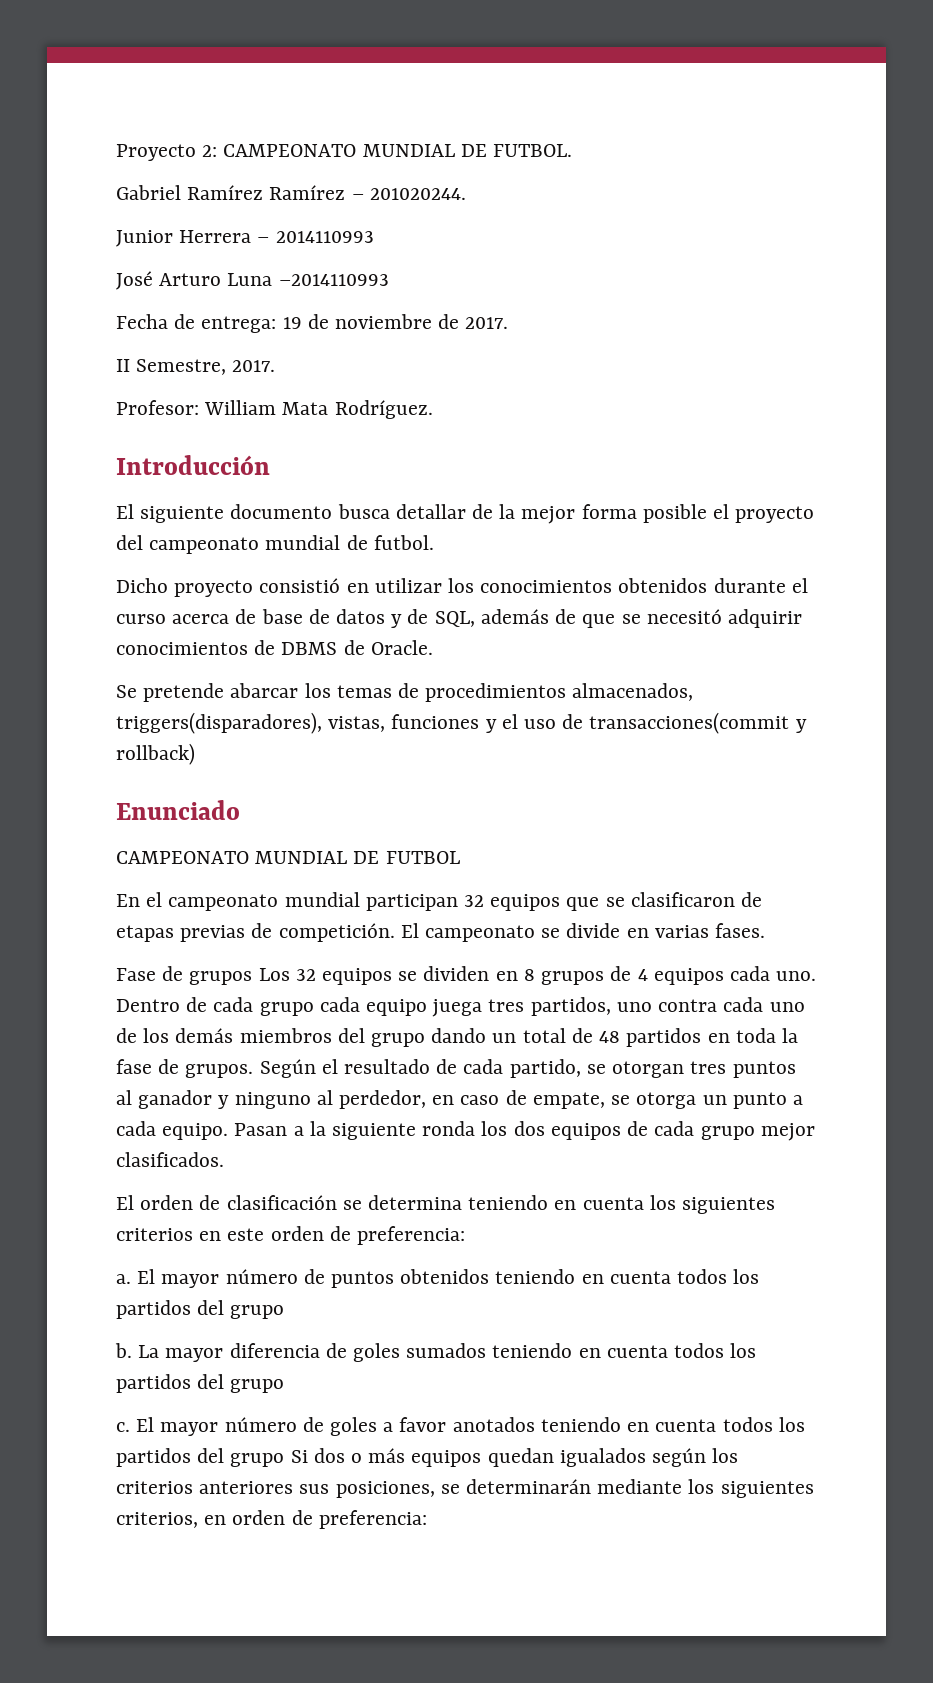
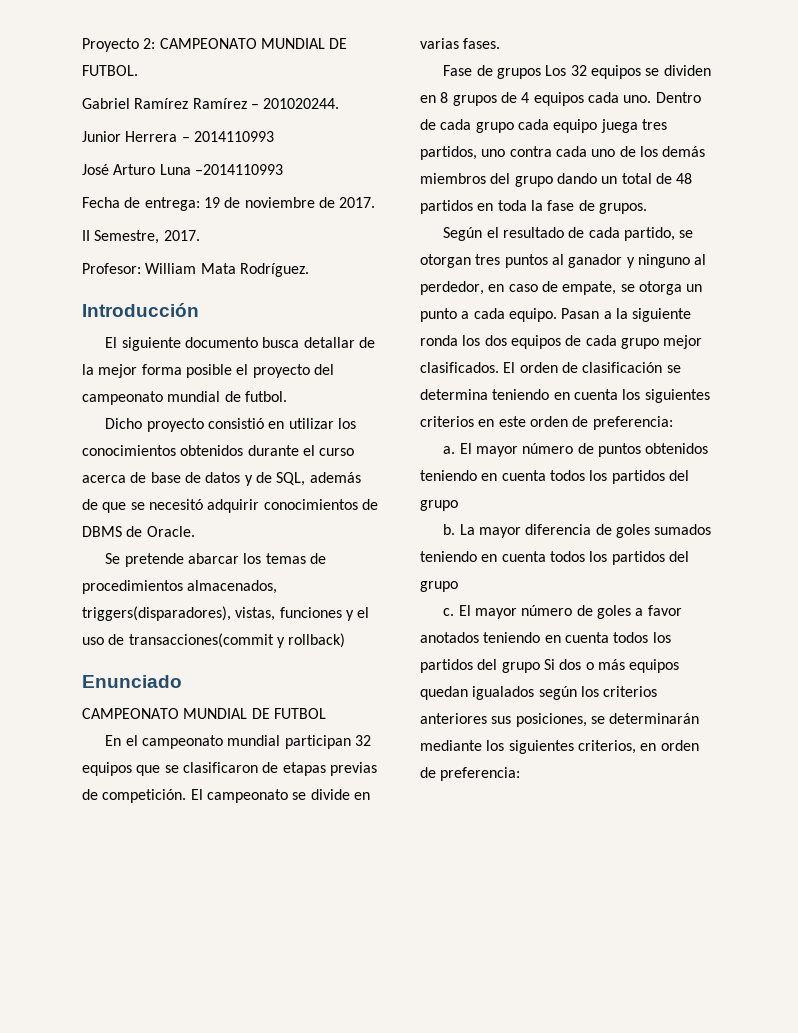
- Dentro de cada grupo cada equipo juega tres partidos, uno contra cada uno de los demás miembros del grupo dando un total de 48 partidos en toda la fase de grupos. Según el resultado de cada partido, se otorgan tres puntos al ganador y ninguno al perdedor, en caso de empate, se otorga un punto a cada equipo.
+ Dentro de cada grupo cada equipo juega tres partidos, uno contra cada uno de los demás miembros del grupo dando un total de 48 partidos en toda la fase de grupos.
+ Según el resultado de cada partido, se otorgan tres puntos al ganador y ninguno al perdedor, en caso de empate, se otorga un punto a cada equipo.
- Pasan a la siguiente ronda los dos equipos de cada grupo mejor clasificados.
- El orden de clasificación se determina teniendo en cuenta los siguientes criterios en este orden de preferencia:
+ Pasan a la siguiente ronda los dos equipos de cada grupo mejor clasificados. El orden de clasificación se determina teniendo en cuenta los siguientes criterios en este orden de preferencia:

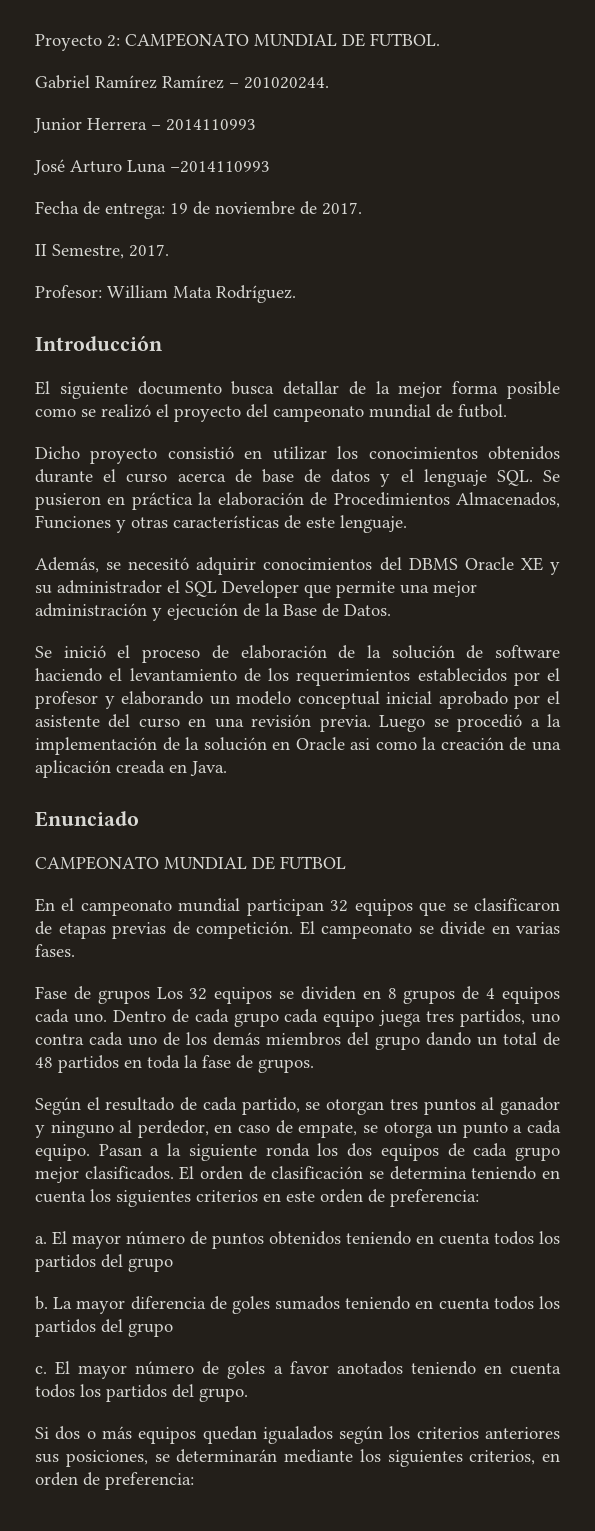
- El siguiente documento busca detallar de la mejor forma posible el proyecto del campeonato mundial de futbol.
+ El siguiente documento busca detallar de la mejor forma posible como se realizó el proyecto del campeonato mundial de futbol.
- Dicho proyecto consistió en utilizar los conocimientos obtenidos durante el curso acerca de base de datos y de SQL, además de que se necesitó adquirir conocimientos de DBMS de Oracle.
- Se pretende abarcar los temas de procedimientos almacenados, triggers(disparadores), vistas, funciones y el uso de transacciones(commit y rollback)
+ Dicho proyecto consistió en utilizar los conocimientos obtenidos durante el curso acerca de base de datos y el lenguaje SQL. Se pusieron en práctica la elaboración de Procedimientos Almacenados, Funciones y otras características de este lenguaje.
+ Además, se necesitó adquirir conocimientos del DBMS Oracle XE y su administrador el SQL Developer que permite una mejor administración y ejecución de la Base de Datos.
+ Se inició el proceso de elaboración de la solución de software haciendo el levantamiento de los requerimientos establecidos por el profesor y elaborando un modelo conceptual inicial aprobado por el asistente del curso en una revisión previa. Luego se procedió a la implementación de la solución en Oracle asi como la creación de una aplicación creada en Java.
- El mayor número de goles a favor anotados teniendo en cuenta todos los partidos del grupo Si dos o más equipos quedan igualados según los criterios anteriores sus posiciones, se determinarán mediante los siguientes criterios, en orden de preferencia:
+ El mayor número de goles a favor anotados teniendo en cuenta todos los partidos del grupo.
+ Si dos o más equipos quedan igualados según los criterios anteriores sus posiciones, se determinarán mediante los siguientes criterios, en orden de preferencia:

